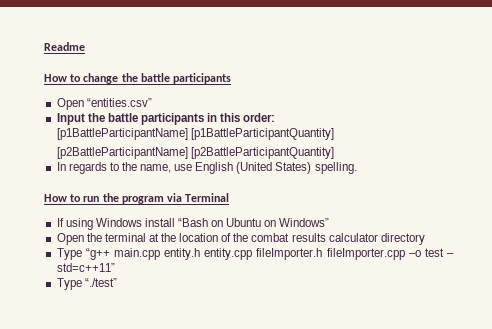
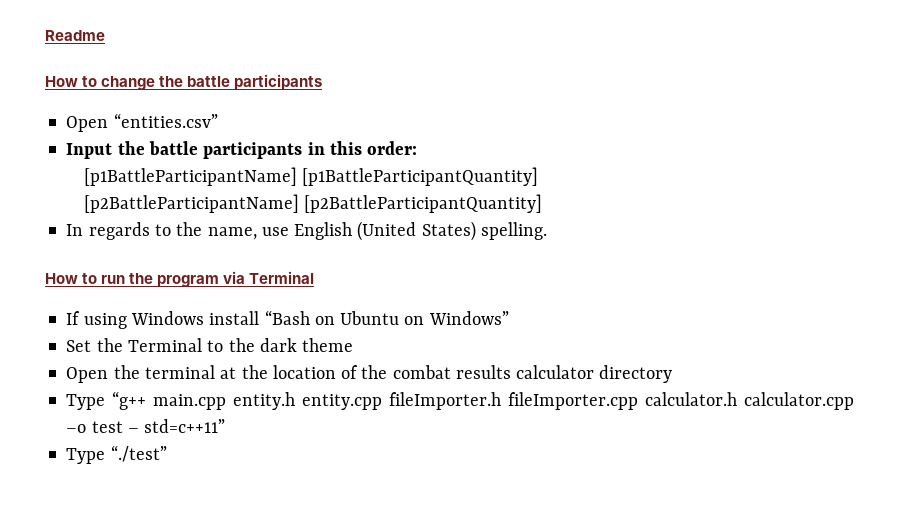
+ Set the Terminal to the dark theme
- Type “g++ main.cpp entity.h entity.cpp fileImporter.h fileImporter.cpp –o test – std=c++11”
+ Type “g++ main.cpp entity.h entity.cpp fileImporter.h fileImporter.cpp calculator.h calculator.cpp –o test – std=c++11”

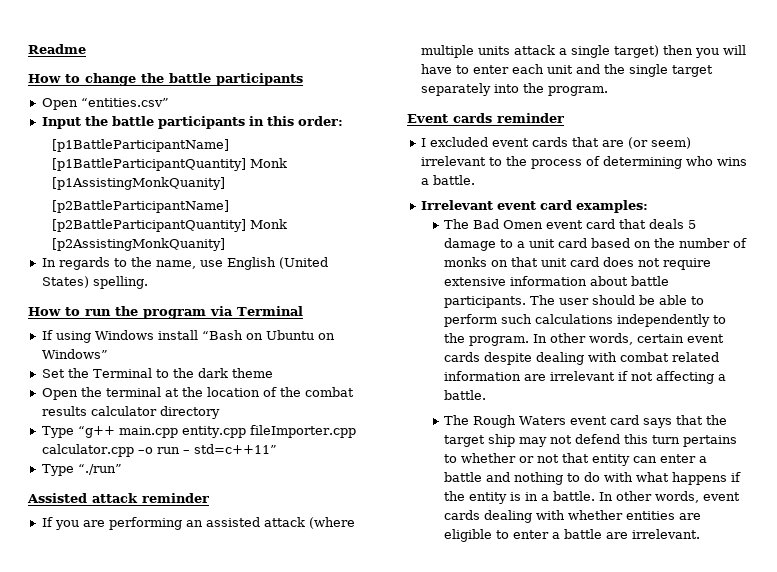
- [p1BattleParticipantName] [p1BattleParticipantQuantity]
+ [p1BattleParticipantName] [p1BattleParticipantQuantity] Monk [p1AssistingMonkQuanity]
- [p2BattleParticipantName] [p2BattleParticipantQuantity]
+ [p2BattleParticipantName] [p2BattleParticipantQuantity] Monk [p2AssistingMonkQuanity]
- Type “g++ main.cpp entity.h entity.cpp fileImporter.h fileImporter.cpp calculator.h calculator.cpp –o test – std=c++11”
+ Type “g++ main.cpp entity.cpp fileImporter.cpp calculator.cpp –o run – std=c++11”
- Type “./test”
+ Type “./run”
+ Assisted attack reminder
+ If you are performing an assisted attack (where multiple units attack a single target) then you will have to enter each unit and the single target separately into the program.
+ Event cards reminder
+ I excluded event cards that are (or seem) irrelevant to the process of determining who wins a battle.
+ Irrelevant event card examples:
+ The Bad Omen event card that deals 5 damage to a unit card based on the number of monks on that unit card does not require extensive information about battle participants. The user should be able to perform such calculations independently to the program. In other words, certain event cards despite dealing with combat related information are irrelevant if not affecting a battle.
+ The Rough Waters event card says that the target ship may not defend this turn pertains to whether or not that entity can enter a battle and nothing to do with what happens if the entity is in a battle. In other words, event cards dealing with whether entities are eligible to enter a battle are irrelevant.

